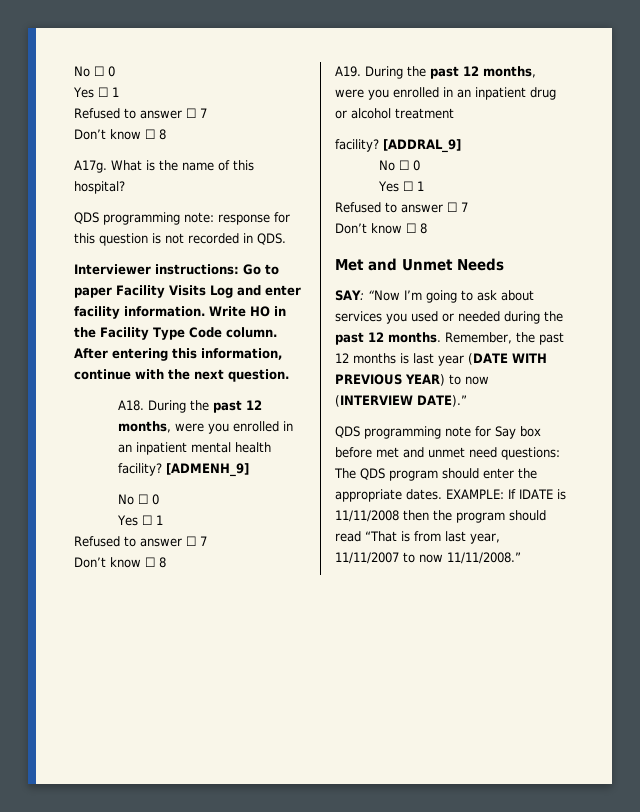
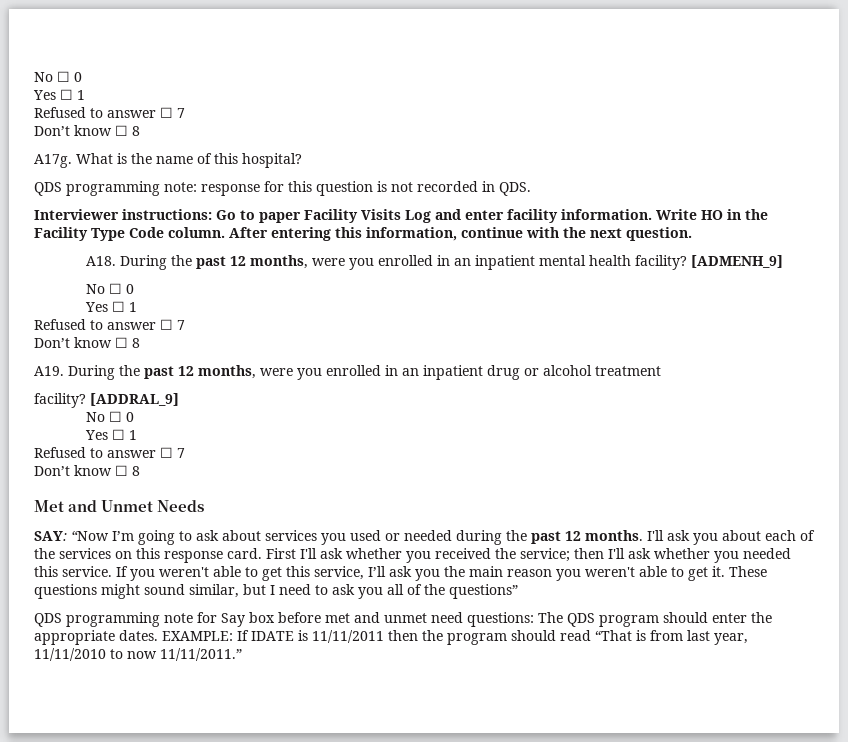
- Remember, the past 12 months is last year (DATE WITH PREVIOUS YEAR) to now (INTERVIEW DATE).”
+ I'll ask you about each of the services on this response card. First I'll ask whether you received the service; then I'll ask whether you needed this service. If you weren't able to get this service, I’ll ask you the main reason you weren't able to get it. These questions might sound similar, but I need to ask you all of the questions”
- EXAMPLE: If IDATE is 11/11/2008 then the program should read “That is from last year, 11/11/2007 to now 11/11/2008.”
+ EXAMPLE: If IDATE is 11/11/2011 then the program should read “That is from last year, 11/11/2010 to now 11/11/2011.”

